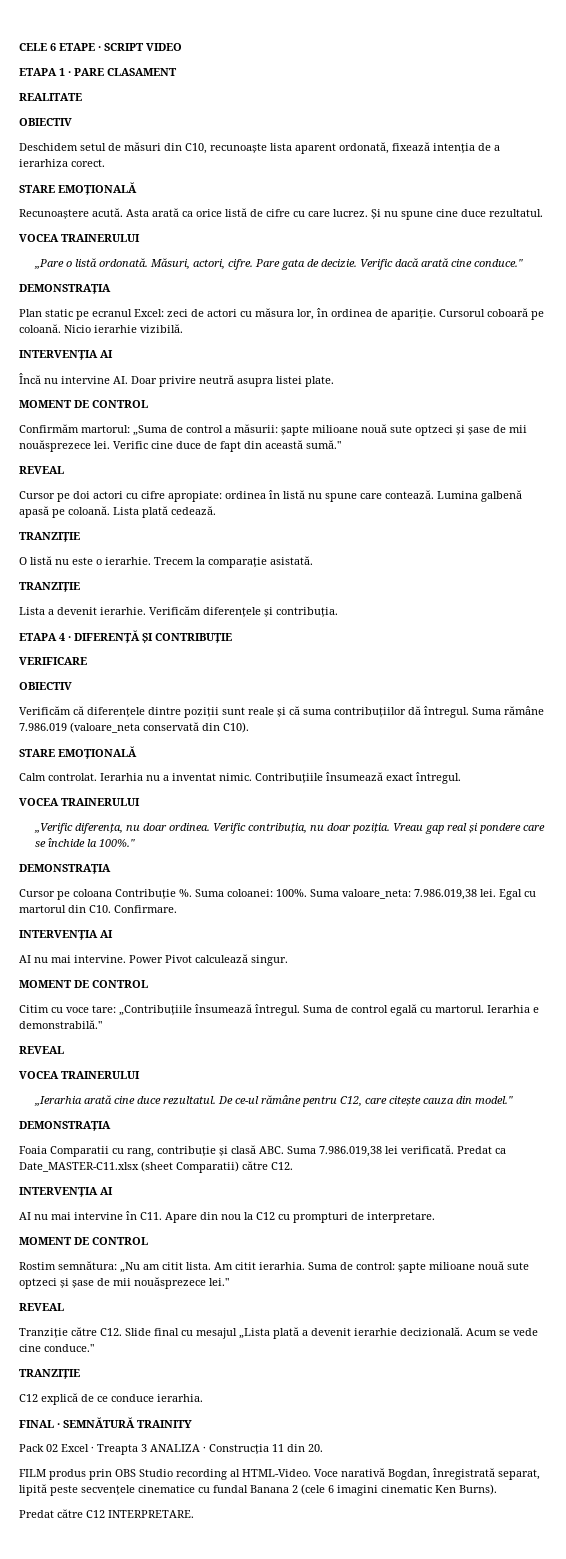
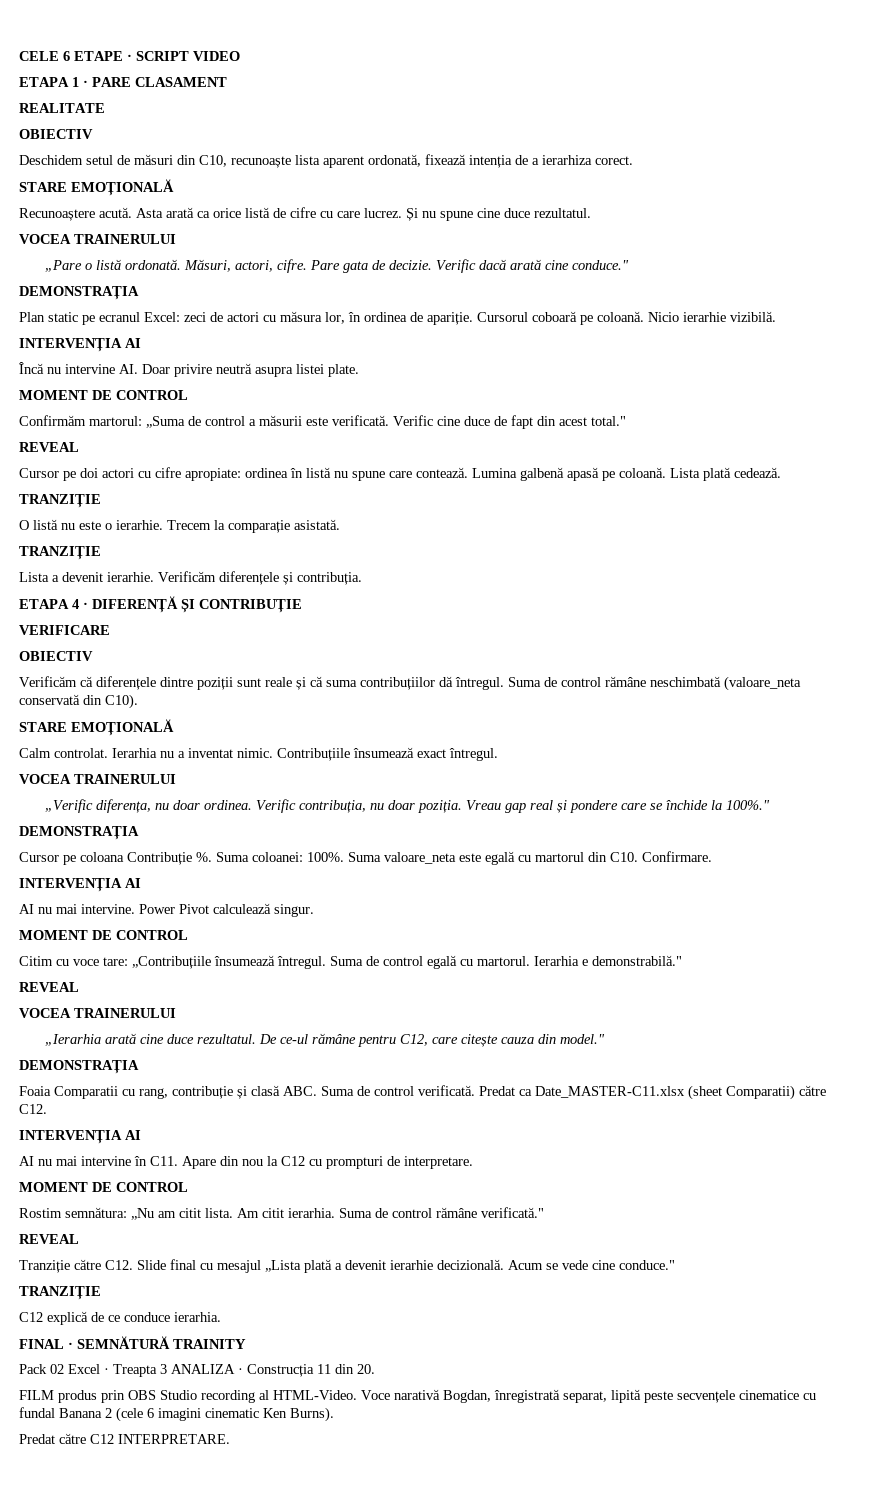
- Confirmăm martorul: „Suma de control a măsurii: șapte milioane nouă sute optzeci și șase de mii nouăsprezece lei.
+ Confirmăm martorul: „Suma de control a măsurii este verificată.
- Verific cine duce de fapt din această sumă."
+ Verific cine duce de fapt din acest total."
- Suma rămâne 7.986.019 (valoare_neta conservată din C10).
+ Suma de control rămâne neschimbată (valoare_neta conservată din C10).
- Suma valoare_neta: 7.986.019,38 lei. Egal cu martorul din C10. Confirmare.
+ Suma valoare_neta este egală cu martorul din C10. Confirmare.
- Foaia Comparatii cu rang, contribuție și clasă ABC. Suma 7.986.019,38 lei verificată.
+ Foaia Comparatii cu rang, contribuție și clasă ABC. Suma de control verificată.
- Suma de control: șapte milioane nouă sute optzeci și șase de mii nouăsprezece lei."
+ Suma de control rămâne verificată."

